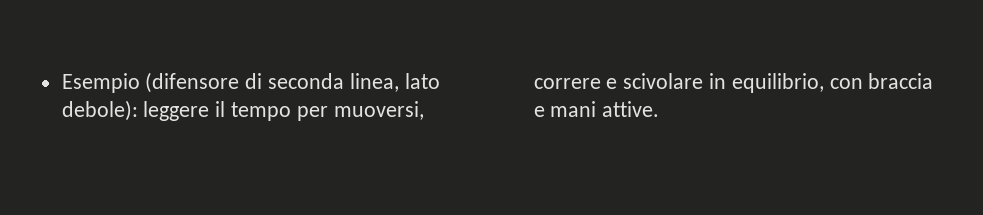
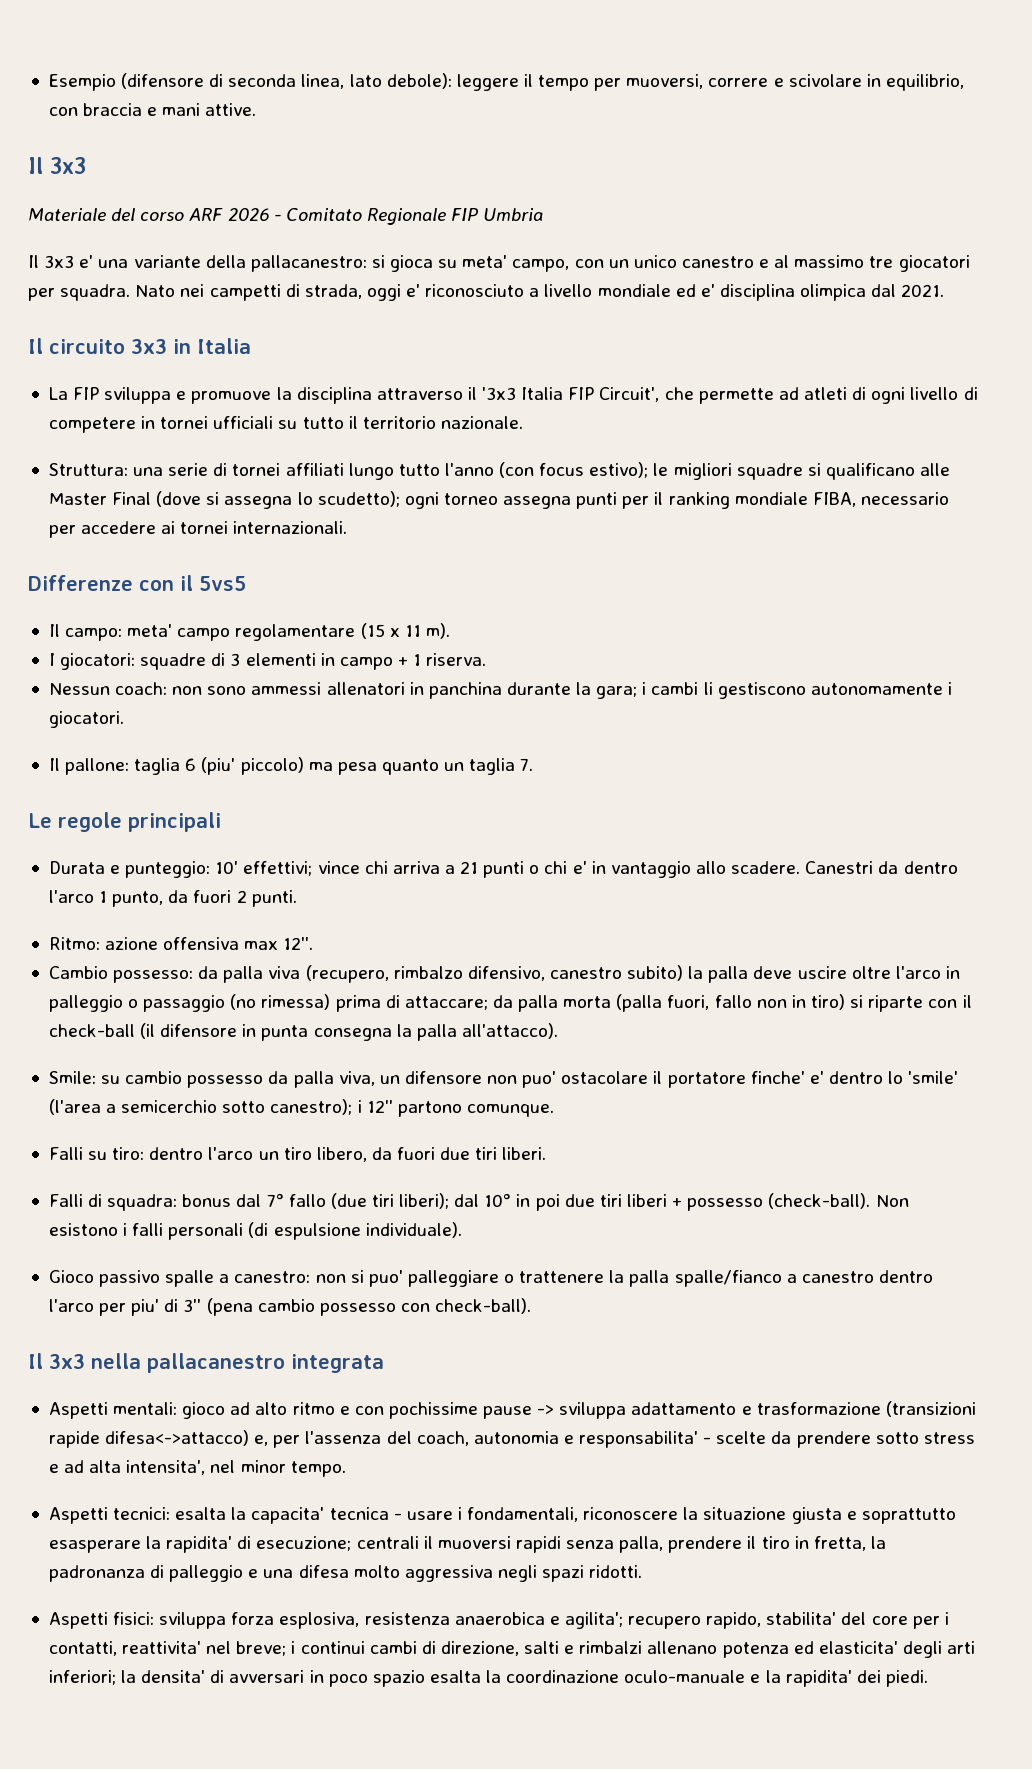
  Esempio (difensore di seconda linea, lato debole): leggere il tempo per muoversi, correre e scivolare in equilibrio, con braccia e mani attive.
+ Il 3x3
+ Materiale del corso ARF 2026 - Comitato Regionale FIP Umbria
+ Il 3x3 e' una variante della pallacanestro: si gioca su meta' campo, con un unico canestro e al massimo tre giocatori per squadra. Nato nei campetti di strada, oggi e' riconosciuto a livello mondiale ed e' disciplina olimpica dal 2021.
+ Il circuito 3x3 in Italia
+ La FIP sviluppa e promuove la disciplina attraverso il '3x3 Italia FIP Circuit', che permette ad atleti di ogni livello di competere in tornei ufficiali su tutto il territorio nazionale.
+ Struttura: una serie di tornei affiliati lungo tutto l'anno (con focus estivo); le migliori squadre si qualificano alle Master Final (dove si assegna lo scudetto); ogni torneo assegna punti per il ranking mondiale FIBA, necessario per accedere ai tornei internazionali.
+ Differenze con il 5vs5
+ Il campo: meta' campo regolamentare (15 x 11 m).
+ I giocatori: squadre di 3 elementi in campo + 1 riserva.
+ Nessun coach: non sono ammessi allenatori in panchina durante la gara; i cambi li gestiscono autonomamente i giocatori.
+ Il pallone: taglia 6 (piu' piccolo) ma pesa quanto un taglia 7.
+ Le regole principali
+ Durata e punteggio: 10' effettivi; vince chi arriva a 21 punti o chi e' in vantaggio allo scadere. Canestri da dentro l'arco 1 punto, da fuori 2 punti.
+ Ritmo: azione offensiva max 12''.
+ Cambio possesso: da palla viva (recupero, rimbalzo difensivo, canestro subito) la palla deve uscire oltre l'arco in palleggio o passaggio (no rimessa) prima di attaccare; da palla morta (palla fuori, fallo non in tiro) si riparte con il check-ball (il difensore in punta consegna la palla all'attacco).
+ Smile: su cambio possesso da palla viva, un difensore non puo' ostacolare il portatore finche' e' dentro lo 'smile' (l'area a semicerchio sotto canestro); i 12'' partono comunque.
+ Falli su tiro: dentro l'arco un tiro libero, da fuori due tiri liberi.
+ Falli di squadra: bonus dal 7° fallo (due tiri liberi); dal 10° in poi due tiri liberi + possesso (check-ball). Non esistono i falli personali (di espulsione individuale).
+ Gioco passivo spalle a canestro: non si puo' palleggiare o trattenere la palla spalle/fianco a canestro dentro l'arco per piu' di 3'' (pena cambio possesso con check-ball).
+ Il 3x3 nella pallacanestro integrata
+ Aspetti mentali: gioco ad alto ritmo e con pochissime pause -> sviluppa adattamento e trasformazione (transizioni rapide difesa<->attacco) e, per l'assenza del coach, autonomia e responsabilita' - scelte da prendere sotto stress e ad alta intensita', nel minor tempo.
+ Aspetti tecnici: esalta la capacita' tecnica - usare i fondamentali, riconoscere la situazione giusta e soprattutto esasperare la rapidita' di esecuzione; centrali il muoversi rapidi senza palla, prendere il tiro in fretta, la padronanza di palleggio e una difesa molto aggressiva negli spazi ridotti.
+ Aspetti fisici: sviluppa forza esplosiva, resistenza anaerobica e agilita'; recupero rapido, stabilita' del core per i contatti, reattivita' nel breve; i continui cambi di direzione, salti e rimbalzi allenano potenza ed elasticita' degli arti inferiori; la densita' di avversari in poco spazio esalta la coordinazione oculo-manuale e la rapidita' dei piedi.

